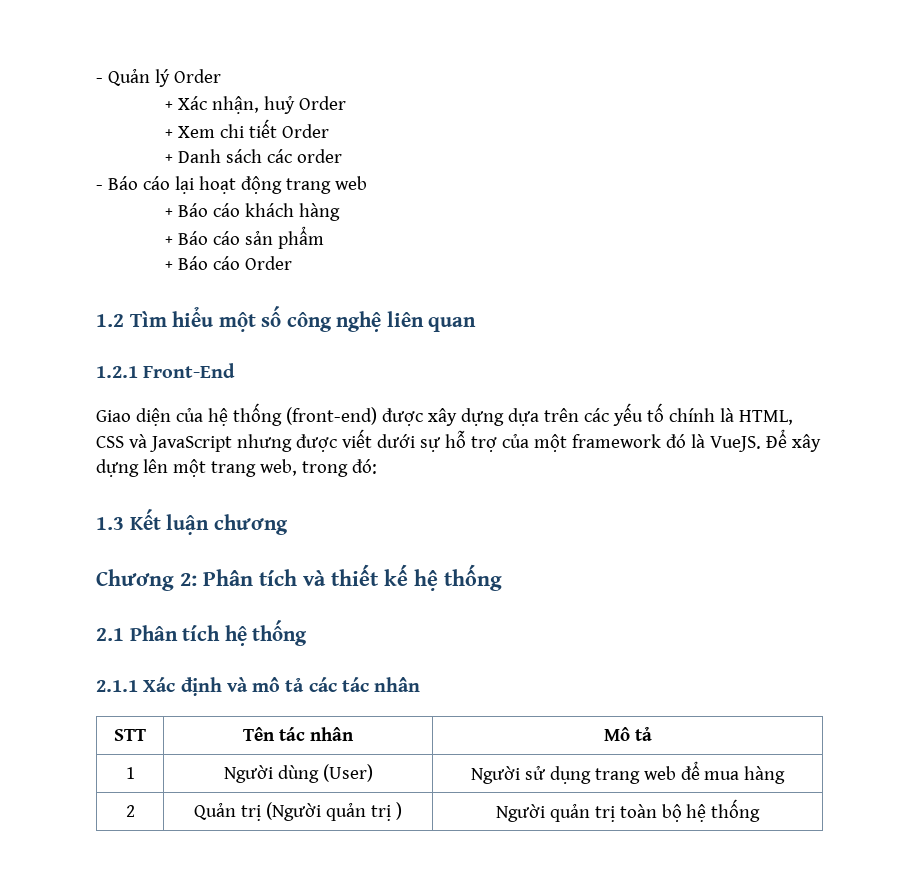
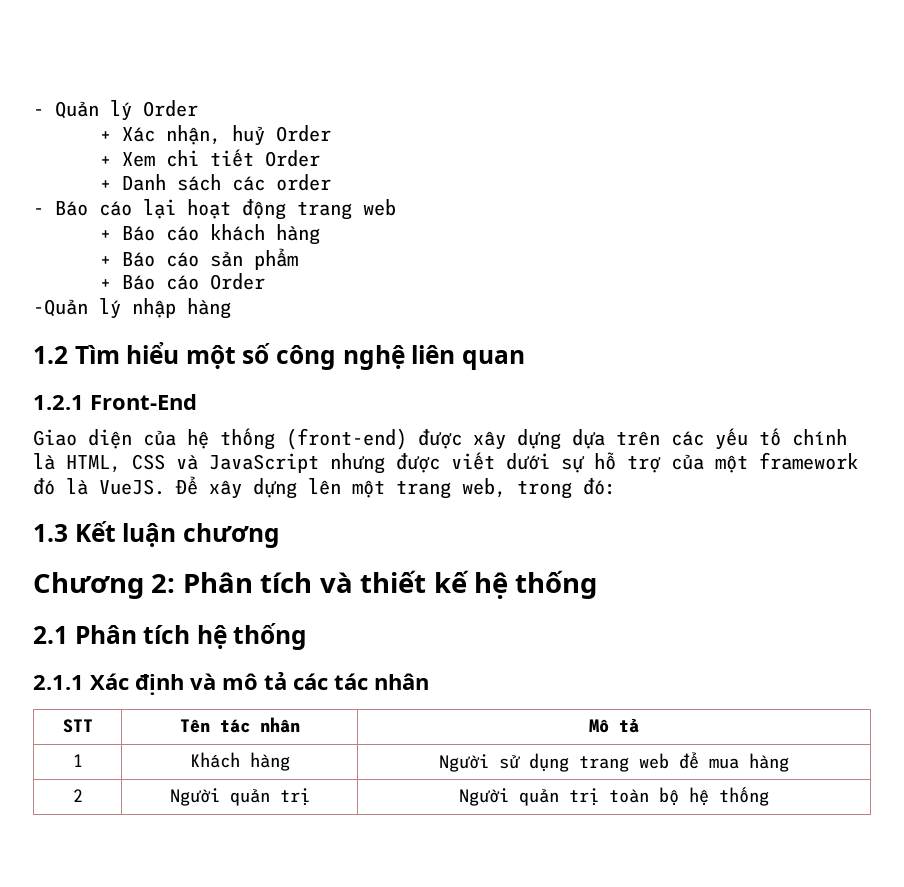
+ -Quản lý nhập hàng
- 1 | Người dùng (User) | Người sử dụng trang web để mua hàng
+ 1 | Khách hàng | Người sử dụng trang web để mua hàng
- 2 | Quản trị (Người quản trị ) | Người quản trị toàn bộ hệ thống
+ 2 | Người quản trị | Người quản trị toàn bộ hệ thống

